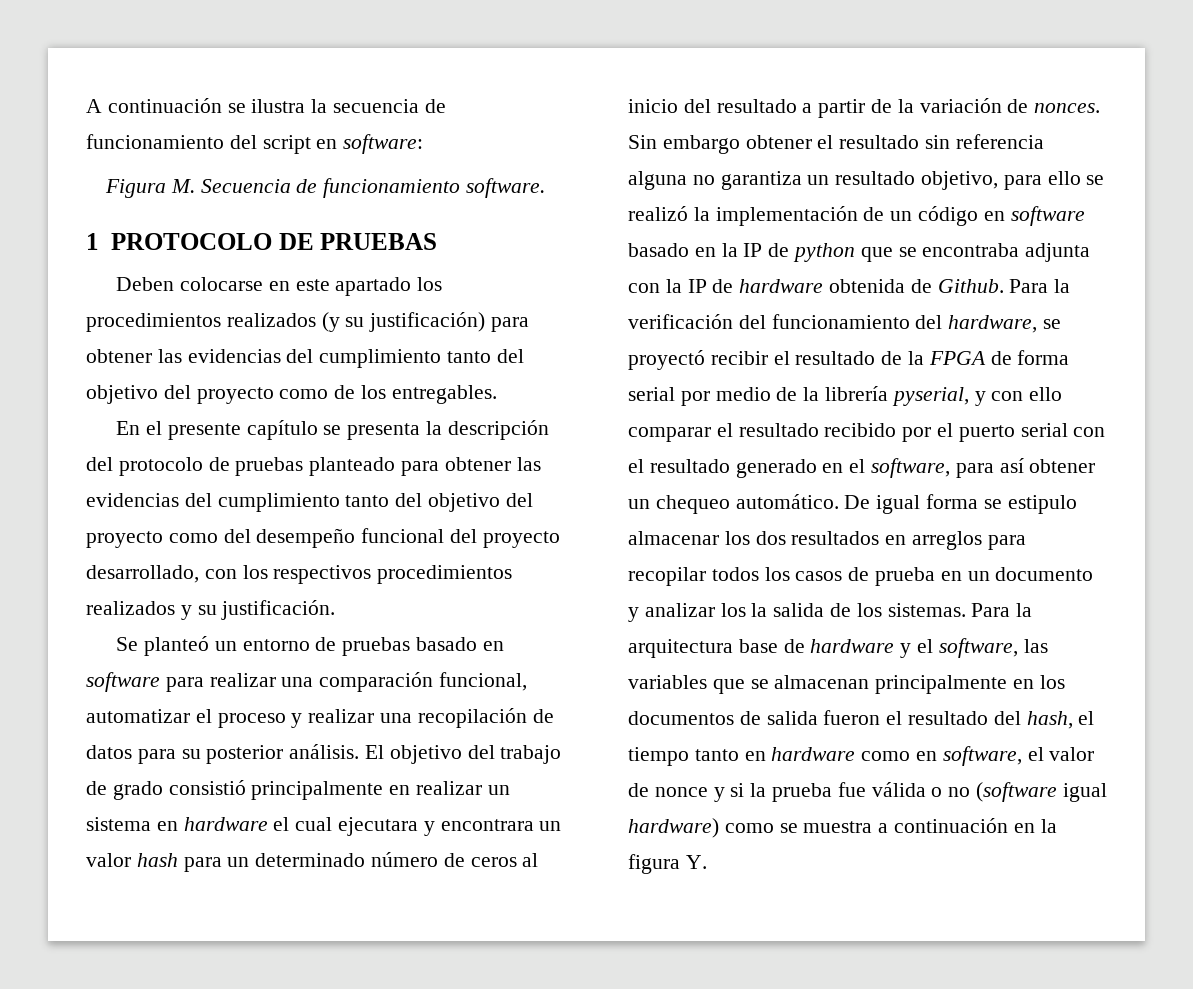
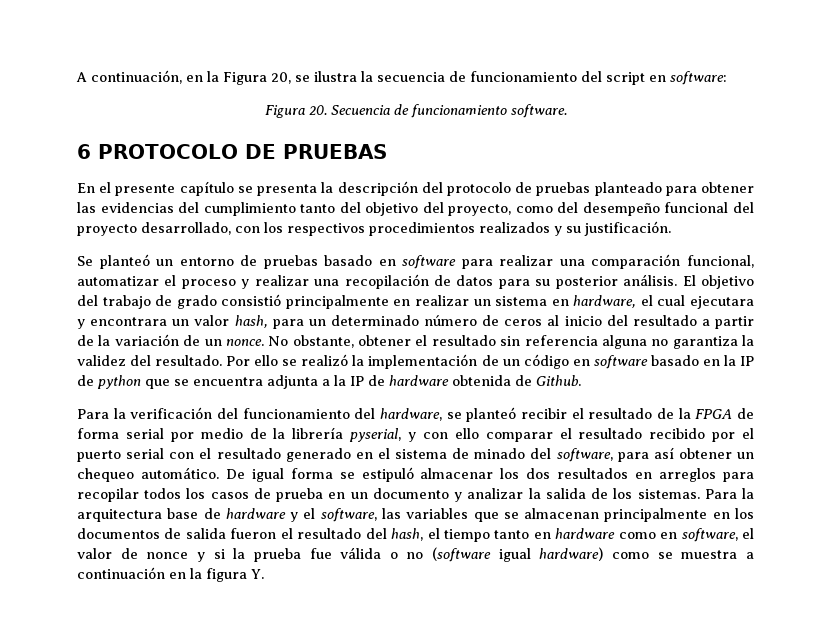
- A continuación se ilustra la secuencia de funcionamiento del script en software:
+ A continuación, en la Figura 20, se ilustra la secuencia de funcionamiento del script en software:
- Figura M. Secuencia de funcionamiento software.
+ Figura 20. Secuencia de funcionamiento software.
- 1 PROTOCOLO DE PRUEBAS
+ 6 PROTOCOLO DE PRUEBAS
- Deben colocarse en este apartado los procedimientos realizados (y su justificación) para obtener las evidencias del cumplimiento tanto del objetivo del proyecto como de los entregables.
- En el presente capítulo se presenta la descripción del protocolo de pruebas planteado para obtener las evidencias del cumplimiento tanto del objetivo del proyecto como del desempeño funcional del proyecto desarrollado, con los respectivos procedimientos realizados y su justificación.
+ En el presente capítulo se presenta la descripción del protocolo de pruebas planteado para obtener las evidencias del cumplimiento tanto del objetivo del proyecto, como del desempeño funcional del proyecto desarrollado, con los respectivos procedimientos realizados y su justificación.
- El objetivo del trabajo de grado consistió principalmente en realizar un sistema en hardware el cual ejecutara y encontrara un valor hash para un determinado número de ceros al inicio del resultado a partir de la variación de nonces. Sin embargo obtener el resultado sin referencia alguna no garantiza un resultado objetivo, para ello se realizó la implementación de un código en software basado en la IP de python que se encontraba adjunta con la IP de hardware obtenida de Github. Para la verificación del funcionamiento del hardware, se proyectó recibir el resultado de la FPGA de forma serial por medio de la librería pyserial, y con ello comparar el resultado recibido por el puerto serial con el resultado generado en el software, para así obtener un chequeo automático.
+ El objetivo del trabajo de grado consistió principalmente en realizar un sistema en hardware, el cual ejecutara y encontrara un valor hash, para un determinado número de ceros al inicio del resultado a partir de la variación de un nonce. No obstante, obtener el resultado sin referencia alguna no garantiza la validez del resultado. Por ello se realizó la implementación de un código en software basado en la IP de python que se encuentra adjunta a la IP de hardware obtenida de Github.
+ Para la verificación del funcionamiento del hardware, se planteó recibir el resultado de la FPGA de forma serial por medio de la librería pyserial, y con ello comparar el resultado recibido por el puerto serial con el resultado generado en el sistema de minado del software, para así obtener un chequeo automático.
- De igual forma se estipulo almacenar los dos resultados en arreglos para recopilar todos los casos de prueba en un documento y analizar los la salida de los sistemas.
+ De igual forma se estipuló almacenar los dos resultados en arreglos para recopilar todos los casos de prueba en un documento y analizar la salida de los sistemas.

